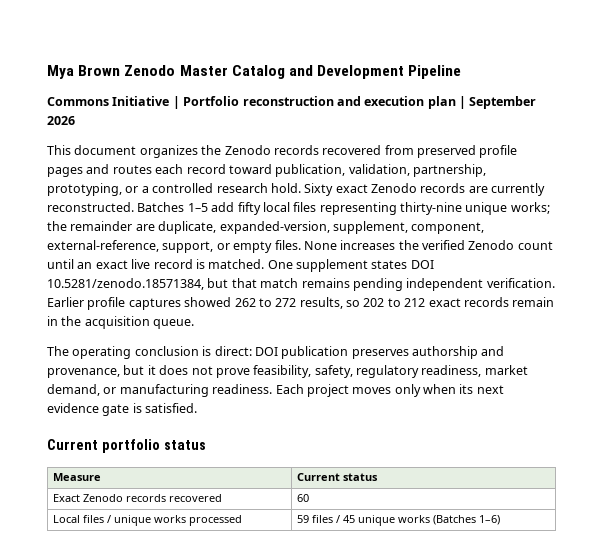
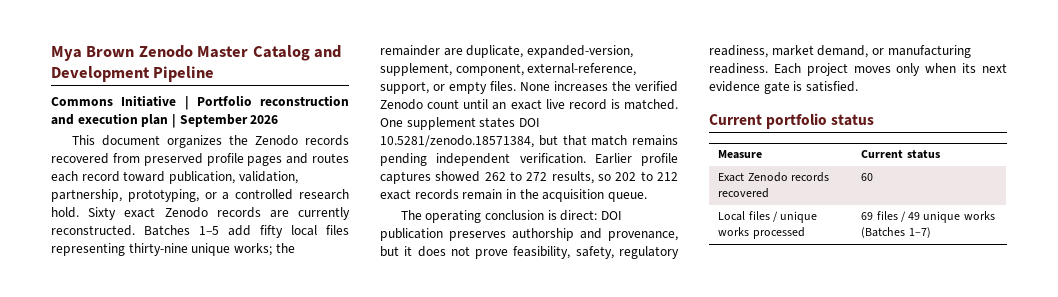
- Local files / unique works processed | 59 files / 45 unique works (Batches 1–6)
+ Local files / unique works processed | 69 files / 49 unique works (Batches 1–7)

